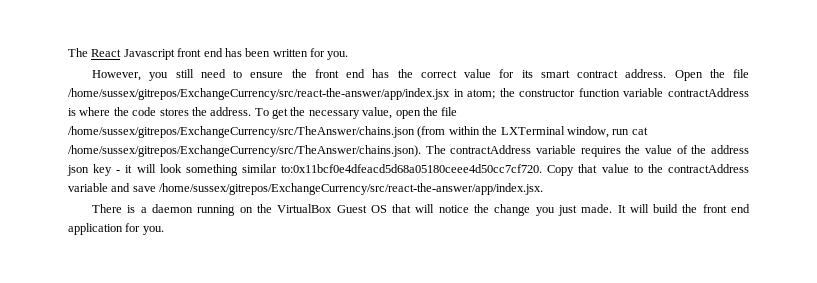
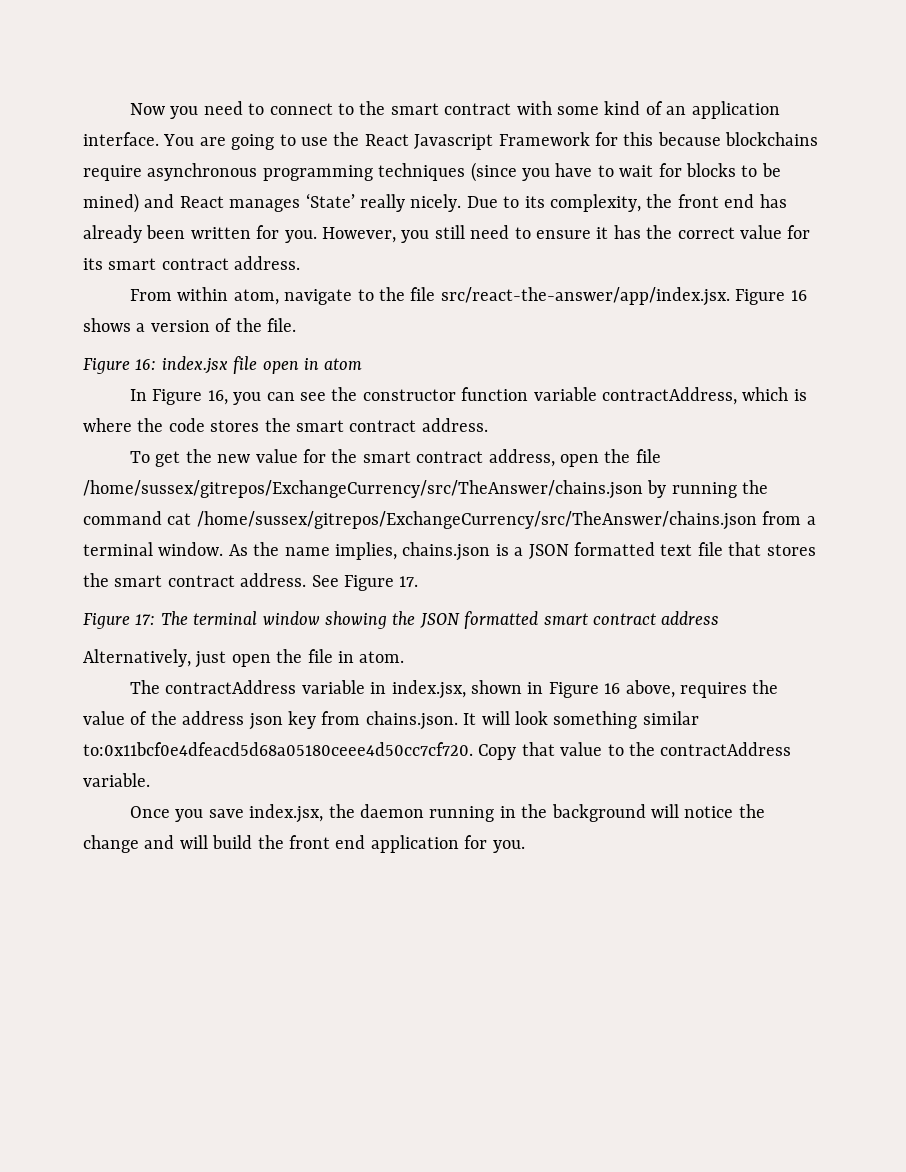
- The React Javascript front end has been written for you.
- However, you still need to ensure the front end has the correct value for its smart contract address. Open the file /home/sussex/gitrepos/ExchangeCurrency/src/react-the-answer/app/index.jsx in atom; the constructor function variable contractAddress is where the code stores the address. To get the necessary value, open the file /home/sussex/gitrepos/ExchangeCurrency/src/TheAnswer/chains.json (from within the LXTerminal window, run cat /home/sussex/gitrepos/ExchangeCurrency/src/TheAnswer/chains.json). The contractAddress variable requires the value of the address json key - it will look something similar to:0x11bcf0e4dfeacd5d68a05180ceee4d50cc7cf720.
+ Now you need to connect to the smart contract with some kind of an application interface. You are going to use the React Javascript Framework for this because blockchains require asynchronous programming techniques (since you have to wait for blocks to be mined) and React manages ‘State’ really nicely. Due to its complexity, the front end has already been written for you. However, you still need to ensure it has the correct value for its smart contract address.
+ From within atom, navigate to the file src/react-the-answer/app/index.jsx. Figure 16 shows a version of the file.
+ Figure 16: index.jsx file open in atom
+ In Figure 16, you can see the constructor function variable contractAddress, which is where the code stores the smart contract address.
+ To get the new value for the smart contract address, open the file /home/sussex/gitrepos/ExchangeCurrency/src/TheAnswer/chains.json by running the command cat /home/sussex/gitrepos/ExchangeCurrency/src/TheAnswer/chains.json from a terminal window. As the name implies, chains.json is a JSON formatted text file that stores the smart contract address. See Figure 17.
+ Figure 17: The terminal window showing the JSON formatted smart contract address
+ Alternatively, just open the file in atom.
+ The contractAddress variable in index.jsx, shown in Figure 16 above, requires the value of the address json key from chains.json. It will look something similar to:0x11bcf0e4dfeacd5d68a05180ceee4d50cc7cf720.
- Copy that value to the contractAddress variable and save /home/sussex/gitrepos/ExchangeCurrency/src/react-the-answer/app/index.jsx.
- There is a daemon running on the VirtualBox Guest OS that will notice the change you just made. It will build the front end application for you.
+ Copy that value to the contractAddress variable.
+ Once you save index.jsx, the daemon running in the background will notice the change and will build the front end application for you.

